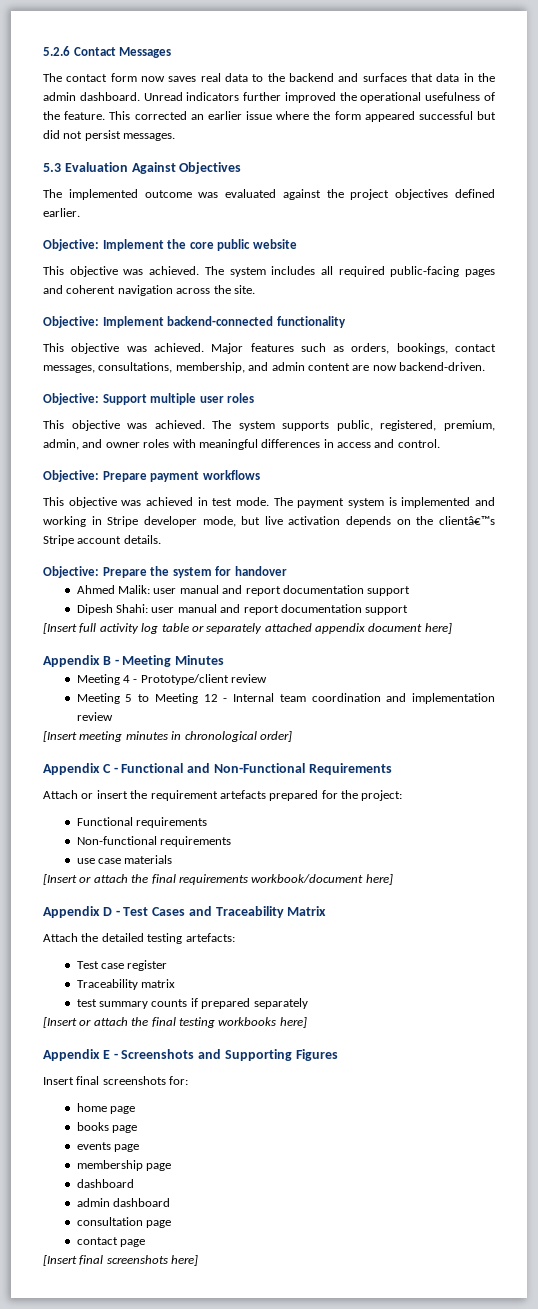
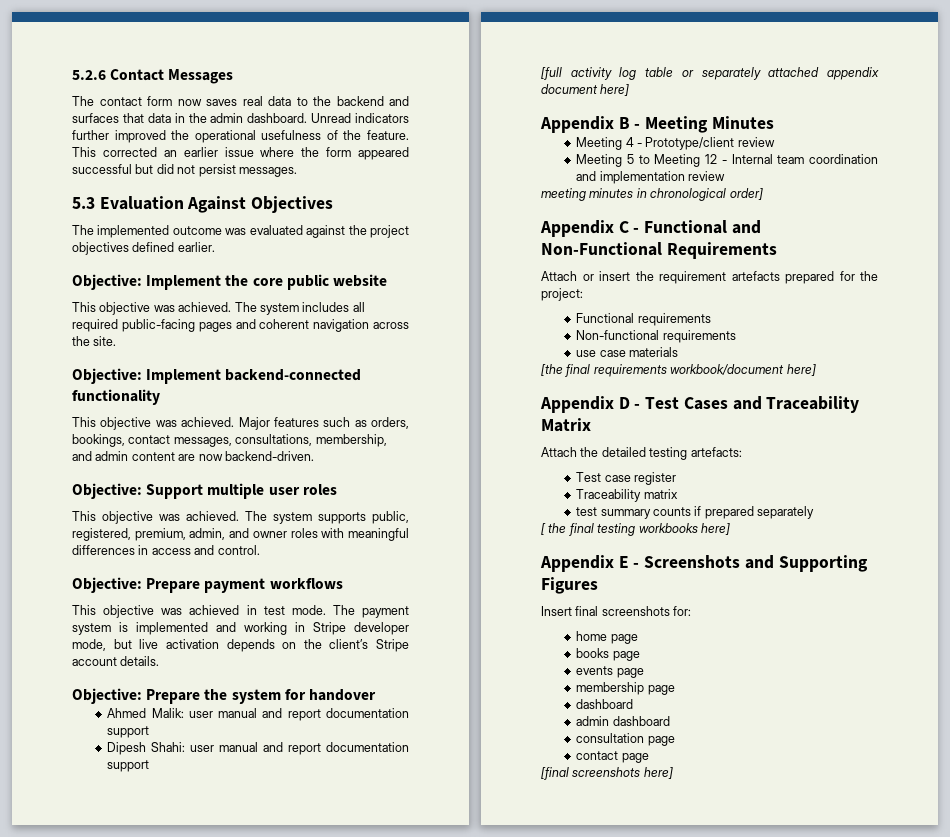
- The payment system is implemented and working in Stripe developer mode, but live activation depends on the clientâ€™s Stripe account details.
+ The payment system is implemented and working in Stripe developer mode, but live activation depends on the client’s Stripe account details.
- [Insert full activity log table or separately attached appendix document here]
+ [full activity log table or separately attached appendix document here]
- [Insert meeting minutes in chronological order]
+ meeting minutes in chronological order]
- [Insert or attach the final requirements workbook/document here]
+ [the final requirements workbook/document here]
- [Insert or attach the final testing workbooks here]
+ [ the final testing workbooks here]
- [Insert final screenshots here]
+ [final screenshots here]

